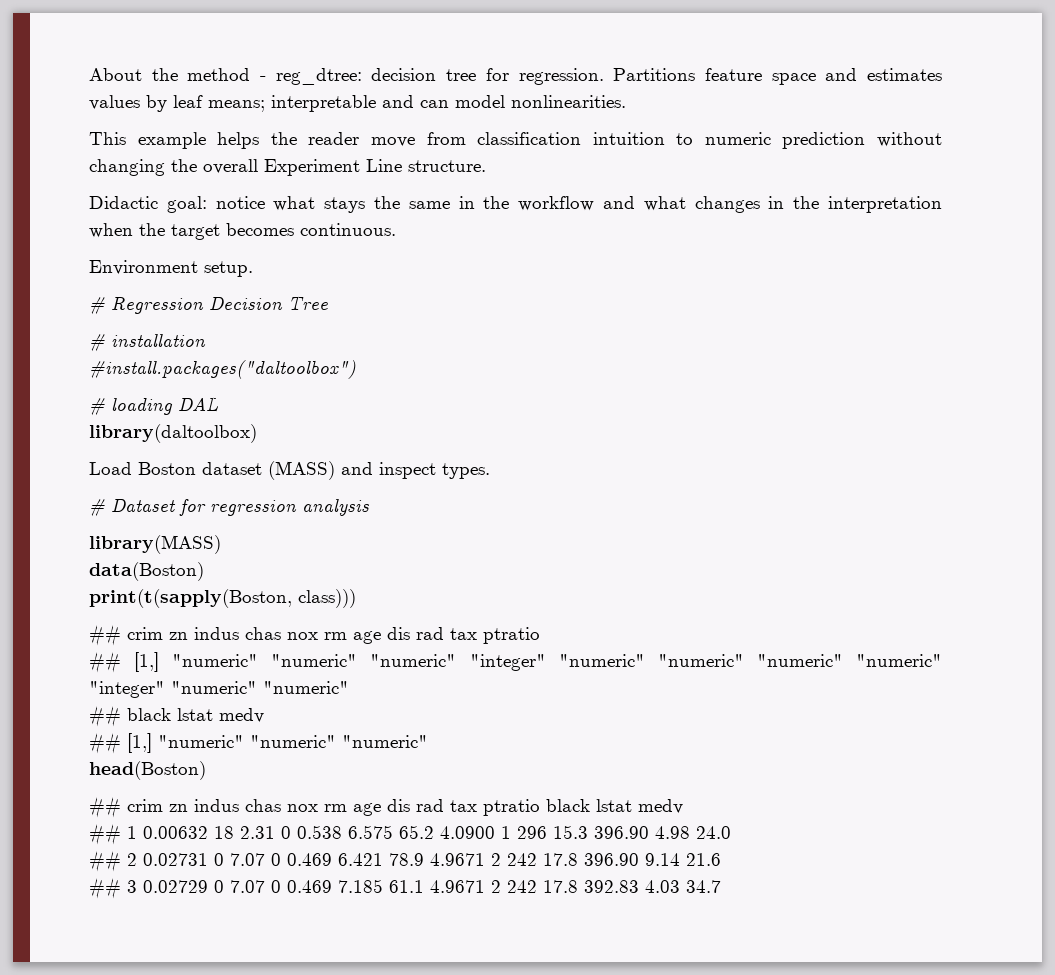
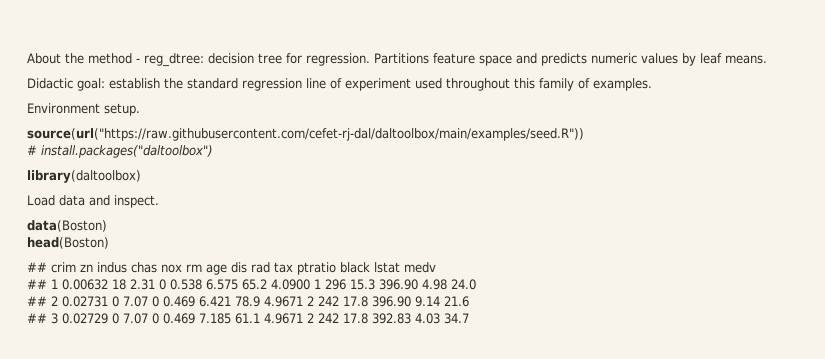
- Partitions feature space and estimates values by leaf means; interpretable and can model nonlinearities.
- This example helps the reader move from classification intuition to numeric prediction without changing the overall Experiment Line structure.
- Didactic goal: notice what stays the same in the workflow and what changes in the interpretation when the target becomes continuous.
+ Partitions feature space and predicts numeric values by leaf means.
+ Didactic goal: establish the standard regression line of experiment used throughout this family of examples.
  Environment setup.
- # Regression Decision Tree
- # installation
- #install.packages("daltoolbox")
- # loading DAL
+ source(url("https://raw.githubusercontent.com/cefet-rj-dal/daltoolbox/main/examples/seed.R"))
+ # install.packages("daltoolbox")
  library(daltoolbox)
- Load Boston dataset (MASS) and inspect types.
- # Dataset for regression analysis
- library(MASS)
+ Load data and inspect.
  data(Boston)
- print(t(sapply(Boston, class)))
- ## crim zn indus chas nox rm age dis rad tax ptratio
- ## [1,] "numeric" "numeric" "numeric" "integer" "numeric" "numeric" "numeric" "numeric" "integer" "numeric" "numeric"
- ## black lstat medv
- ## [1,] "numeric" "numeric" "numeric"

